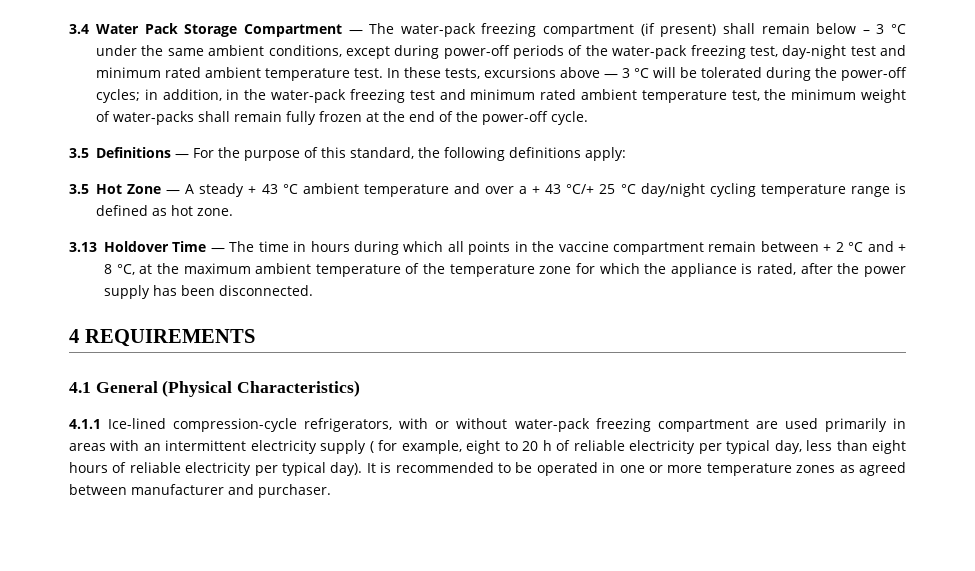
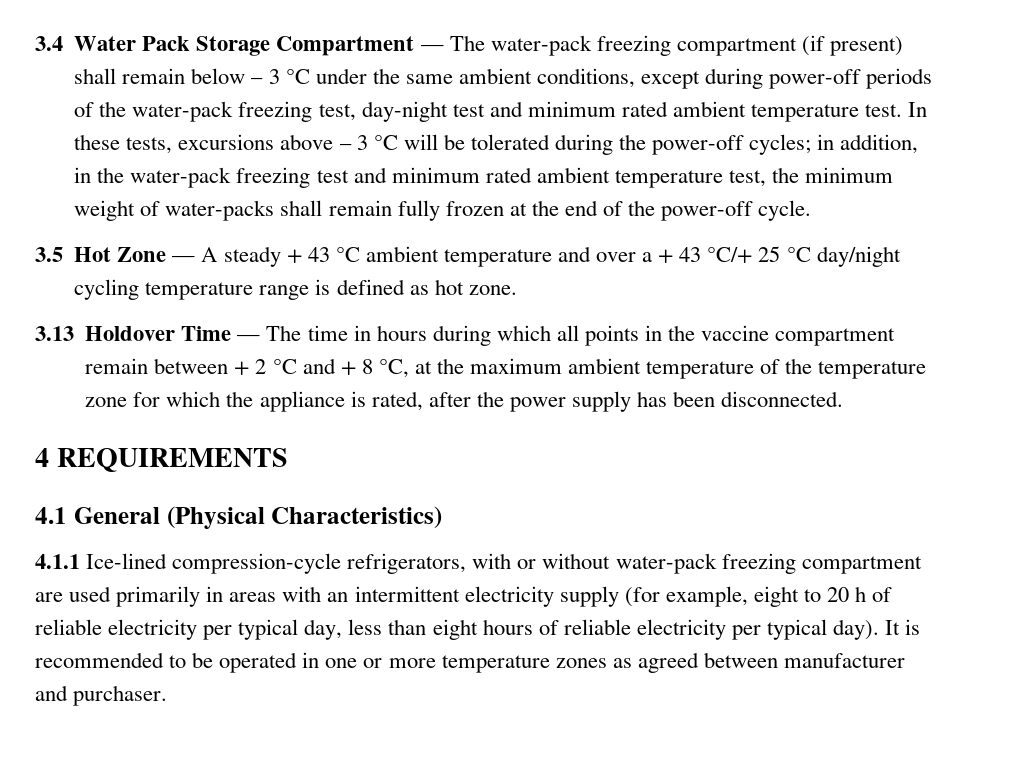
- In these tests, excursions above — 3 °C will be tolerated during the power-off cycles; in addition, in the water-pack freezing test and minimum rated ambient temperature test, the minimum weight of water-packs shall remain fully frozen at the end of the power-off cycle.
+ In these tests, excursions above – 3 °C will be tolerated during the power-off cycles; in addition, in the water-pack freezing test and minimum rated ambient temperature test, the minimum weight of water-packs shall remain fully frozen at the end of the power-off cycle.
- 3.5 Definitions — For the purpose of this standard, the following definitions apply:
- 4.1.1 Ice-lined compression-cycle refrigerators, with or without water-pack freezing compartment are used primarily in areas with an intermittent electricity supply ( for example, eight to 20 h of reliable electricity per typical day, less than eight hours of reliable electricity per typical day).
+ 4.1.1 Ice-lined compression-cycle refrigerators, with or without water-pack freezing compartment are used primarily in areas with an intermittent electricity supply (for example, eight to 20 h of reliable electricity per typical day, less than eight hours of reliable electricity per typical day).

